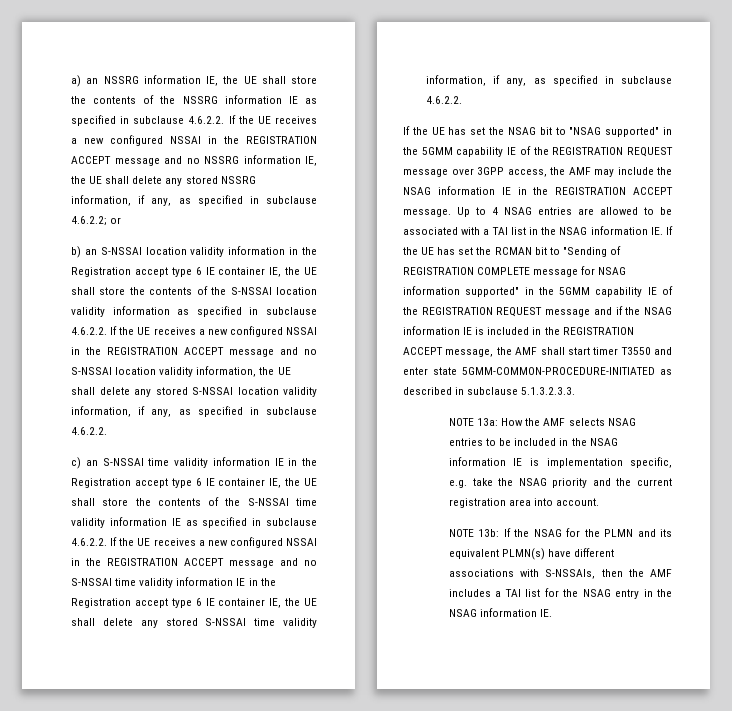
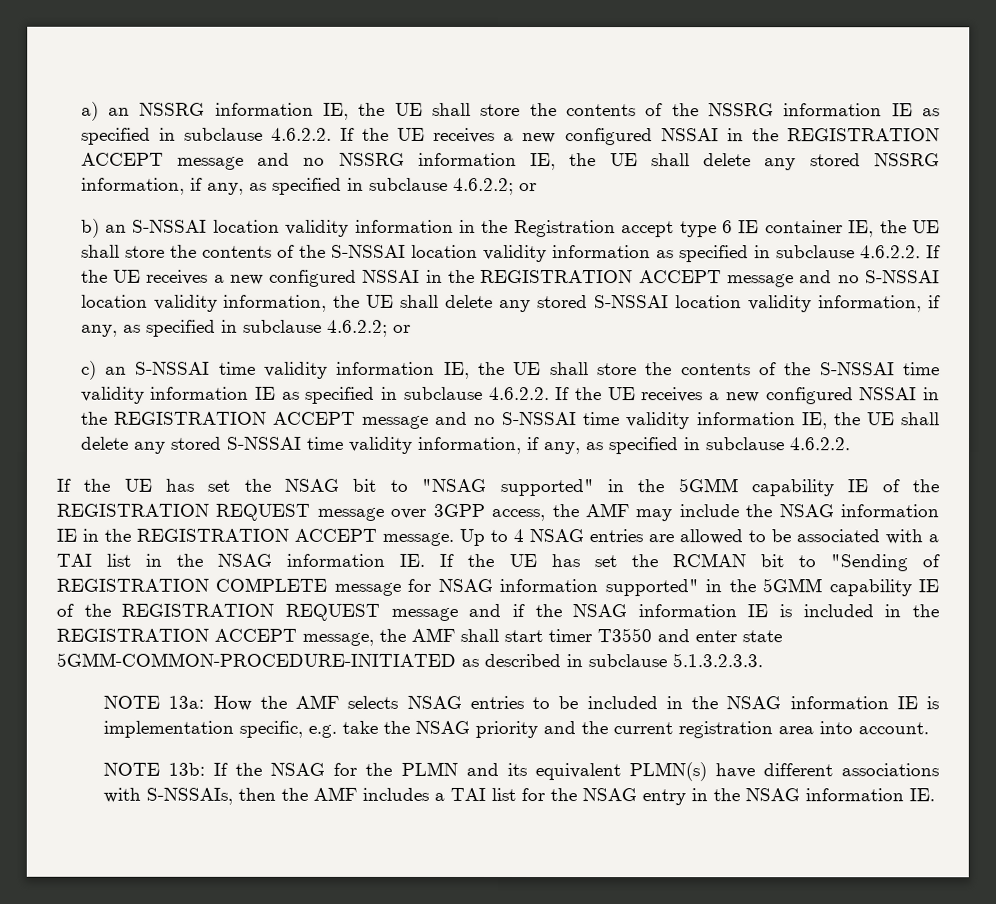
- b) an S-NSSAI location validity information in the Registration accept type 6 IE container IE, the UE shall store the contents of the S-NSSAI location validity information as specified in subclause 4.6.2.2. If the UE receives a new configured NSSAI in the REGISTRATION ACCEPT message and no S-NSSAI location validity information, the UE shall delete any stored S-NSSAI location validity information, if any, as specified in subclause 4.6.2.2.
+ b) an S-NSSAI location validity information in the Registration accept type 6 IE container IE, the UE shall store the contents of the S-NSSAI location validity information as specified in subclause 4.6.2.2. If the UE receives a new configured NSSAI in the REGISTRATION ACCEPT message and no S-NSSAI location validity information, the UE shall delete any stored S-NSSAI location validity information, if any, as specified in subclause 4.6.2.2; or
- c) an S-NSSAI time validity information IE in the Registration accept type 6 IE container IE, the UE shall store the contents of the S-NSSAI time validity information IE as specified in subclause 4.6.2.2. If the UE receives a new configured NSSAI in the REGISTRATION ACCEPT message and no S-NSSAI time validity information IE in the Registration accept type 6 IE container IE, the UE shall delete any stored S-NSSAI time validity information, if any, as specified in subclause 4.6.2.2.
+ c) an S-NSSAI time validity information IE, the UE shall store the contents of the S-NSSAI time validity information IE as specified in subclause 4.6.2.2. If the UE receives a new configured NSSAI in the REGISTRATION ACCEPT message and no S-NSSAI time validity information IE, the UE shall delete any stored S-NSSAI time validity information, if any, as specified in subclause 4.6.2.2.

